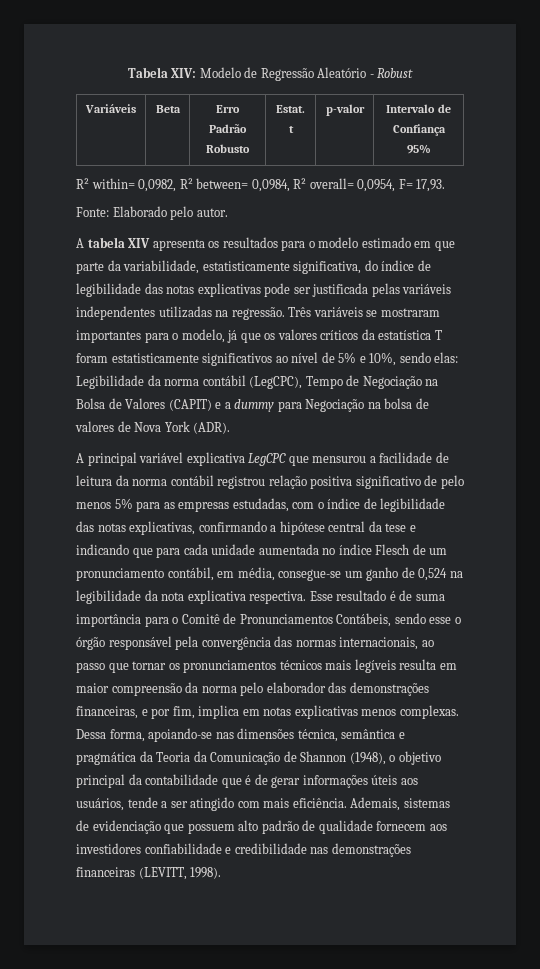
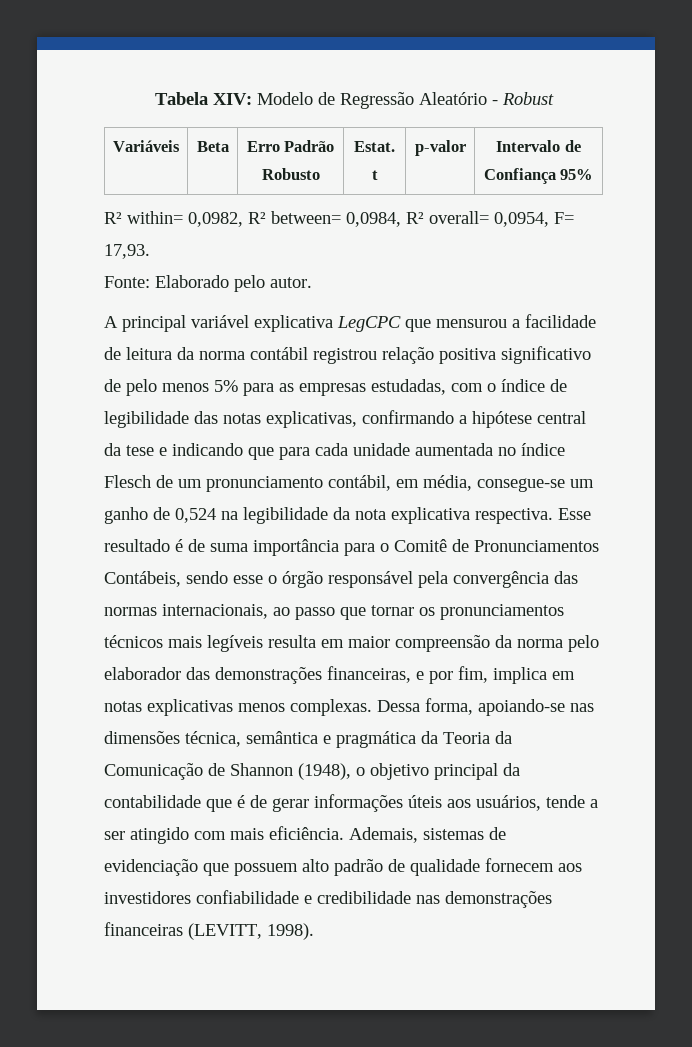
- A tabela XIV apresenta os resultados para o modelo estimado em que parte da variabilidade, estatisticamente significativa, do índice de legibilidade das notas explicativas pode ser justificada pelas variáveis independentes utilizadas na regressão. Três variáveis se mostraram importantes para o modelo, já que os valores críticos da estatística T foram estatisticamente significativos ao nível de 5% e 10%, sendo elas: Legibilidade da norma contábil (LegCPC), Tempo de Negociação na Bolsa de Valores (CAPIT) e a dummy para Negociação na bolsa de valores de Nova York (ADR).

